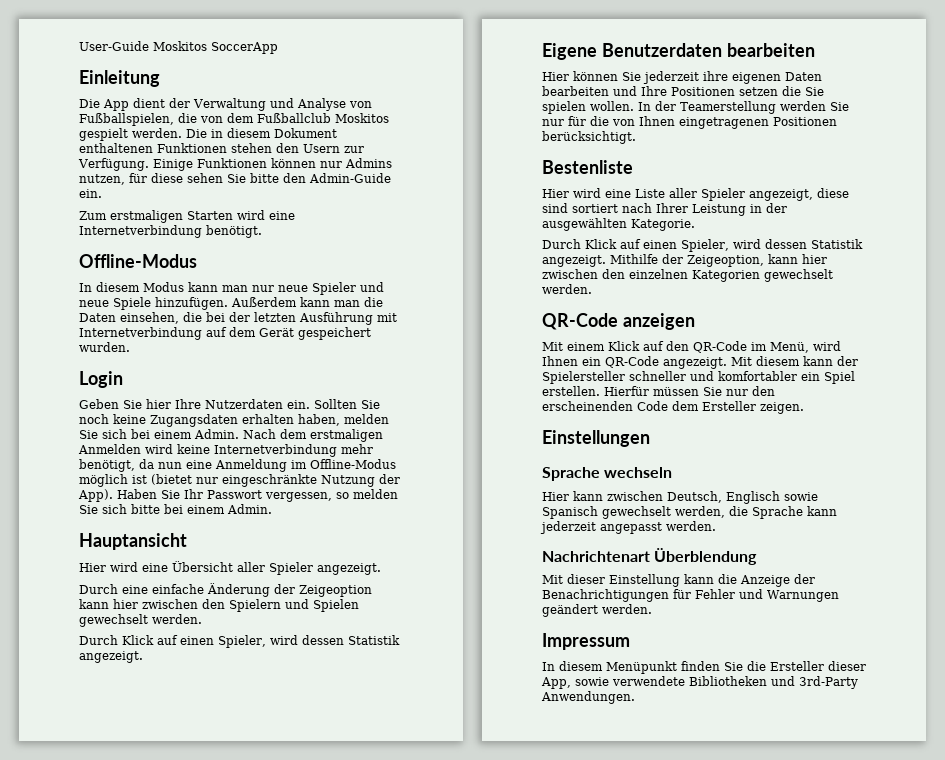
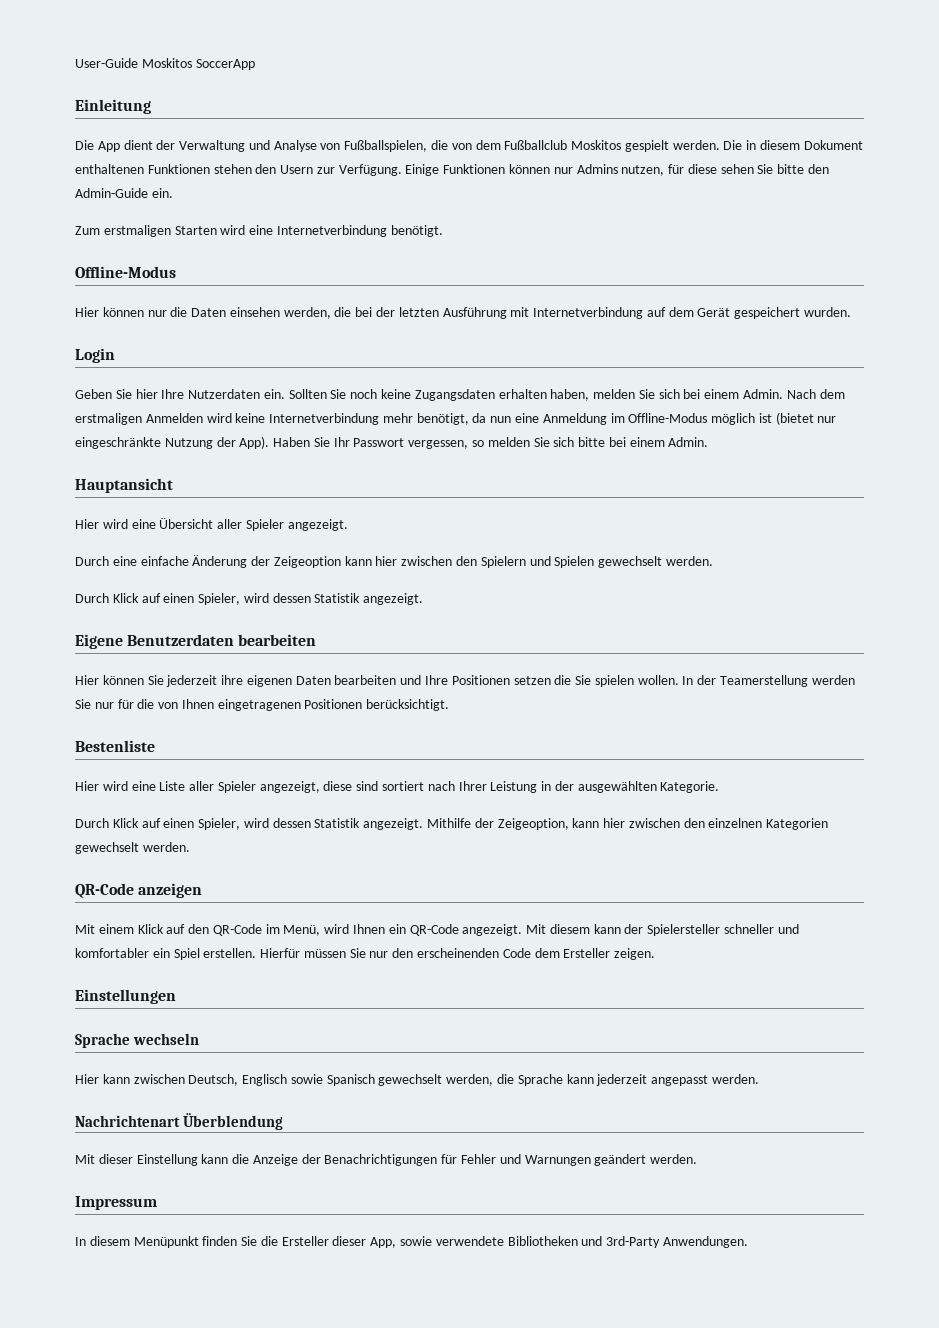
- In diesem Modus kann man nur neue Spieler und neue Spiele hinzufügen. Außerdem kann man die Daten einsehen, die bei der letzten Ausführung mit Internetverbindung auf dem Gerät gespeichert wurden.
+ Hier können nur die Daten einsehen werden, die bei der letzten Ausführung mit Internetverbindung auf dem Gerät gespeichert wurden.

